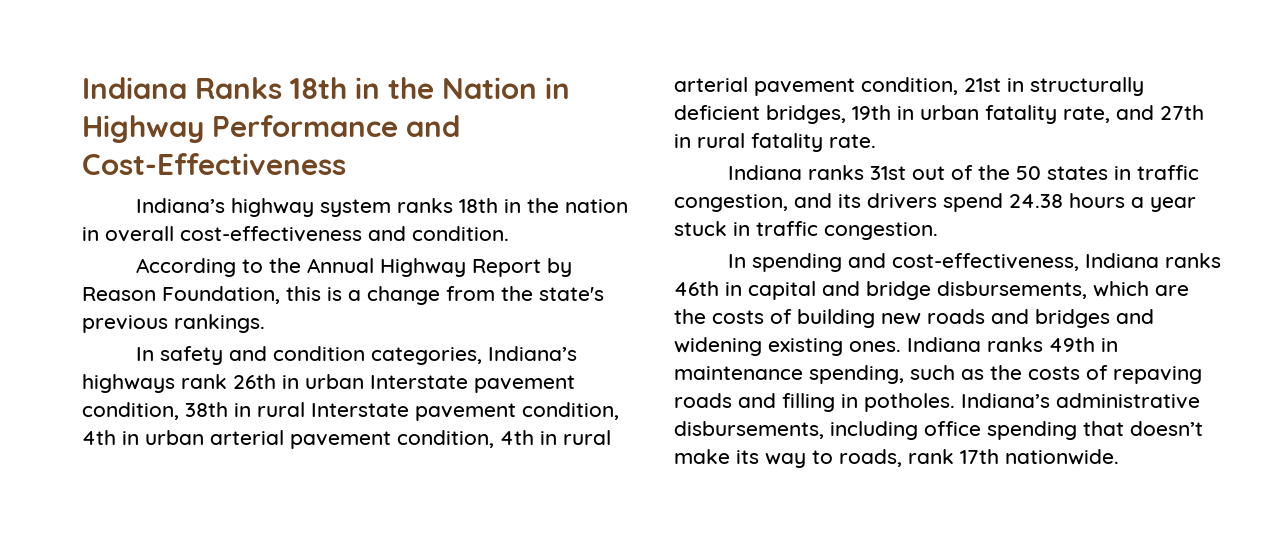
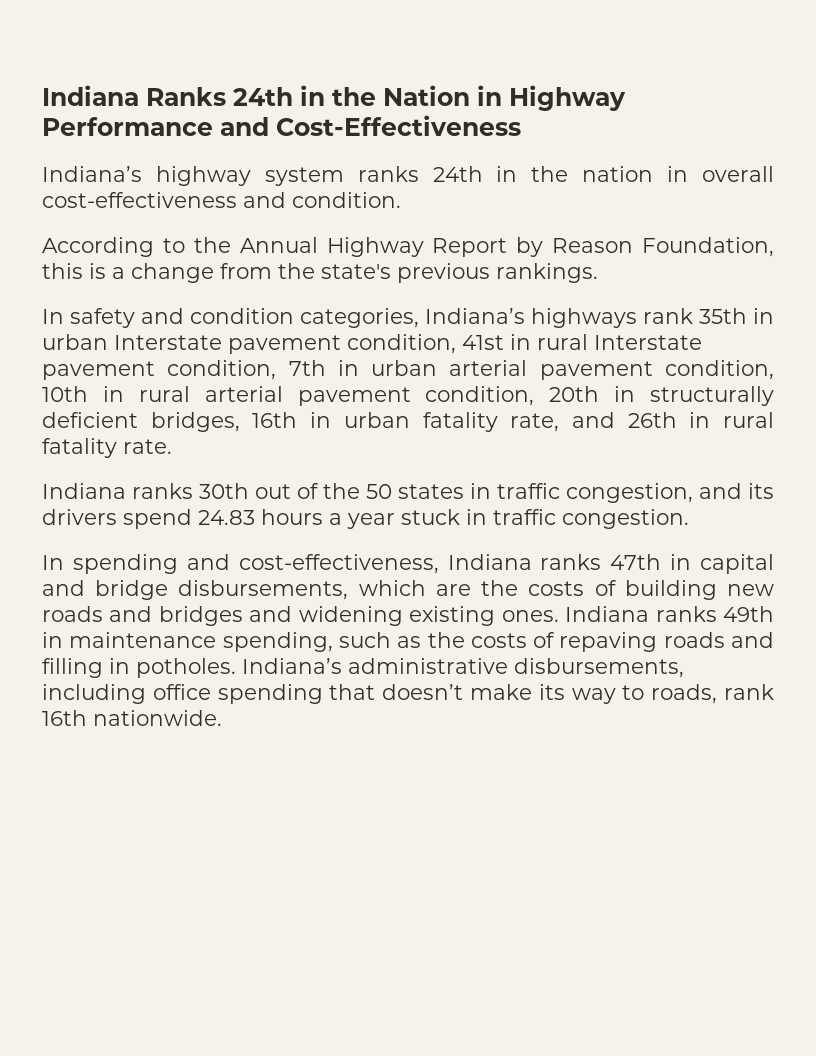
- Indiana Ranks 18th in the Nation in Highway Performance and Cost-Effectiveness
+ Indiana Ranks 24th in the Nation in Highway Performance and Cost-Effectiveness
- Indiana’s highway system ranks 18th in the nation in overall cost-effectiveness and condition.
+ Indiana’s highway system ranks 24th in the nation in overall cost-effectiveness and condition.
- In safety and condition categories, Indiana’s highways rank 26th in urban Interstate pavement condition, 38th in rural Interstate pavement condition, 4th in urban arterial pavement condition, 4th in rural arterial pavement condition, 21st in structurally deficient bridges, 19th in urban fatality rate, and 27th in rural fatality rate.
+ In safety and condition categories, Indiana’s highways rank 35th in urban Interstate pavement condition, 41st in rural Interstate pavement condition, 7th in urban arterial pavement condition, 10th in rural arterial pavement condition, 20th in structurally deficient bridges, 16th in urban fatality rate, and 26th in rural fatality rate.
- Indiana ranks 31st out of the 50 states in traffic congestion, and its drivers spend 24.38 hours a year stuck in traffic congestion.
+ Indiana ranks 30th out of the 50 states in traffic congestion, and its drivers spend 24.83 hours a year stuck in traffic congestion.
- In spending and cost-effectiveness, Indiana ranks 46th in capital and bridge disbursements, which are the costs of building new roads and bridges and widening existing ones.
+ In spending and cost-effectiveness, Indiana ranks 47th in capital and bridge disbursements, which are the costs of building new roads and bridges and widening existing ones.
- Indiana’s administrative disbursements, including office spending that doesn’t make its way to roads, rank 17th nationwide.
+ Indiana’s administrative disbursements, including office spending that doesn’t make its way to roads, rank 16th nationwide.

